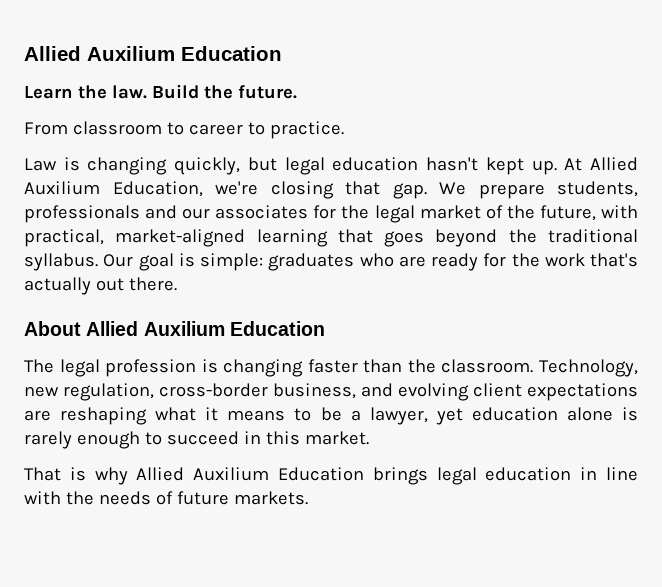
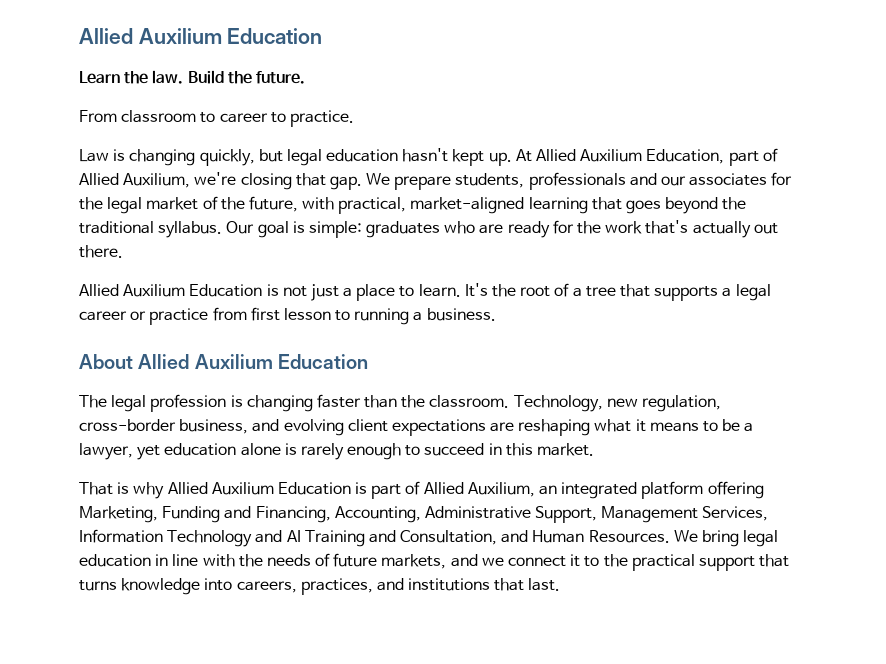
- At Allied Auxilium Education, we're closing that gap.
+ At Allied Auxilium Education, part of Allied Auxilium, we're closing that gap.
+ Allied Auxilium Education is not just a place to learn. It's the root of a tree that supports a legal career or practice from first lesson to running a business.
- That is why Allied Auxilium Education brings legal education in line with the needs of future markets.
+ That is why Allied Auxilium Education is part of Allied Auxilium, an integrated platform offering Marketing, Funding and Financing, Accounting, Administrative Support, Management Services, Information Technology and AI Training and Consultation, and Human Resources. We bring legal education in line with the needs of future markets, and we connect it to the practical support that turns knowledge into careers, practices, and institutions that last.

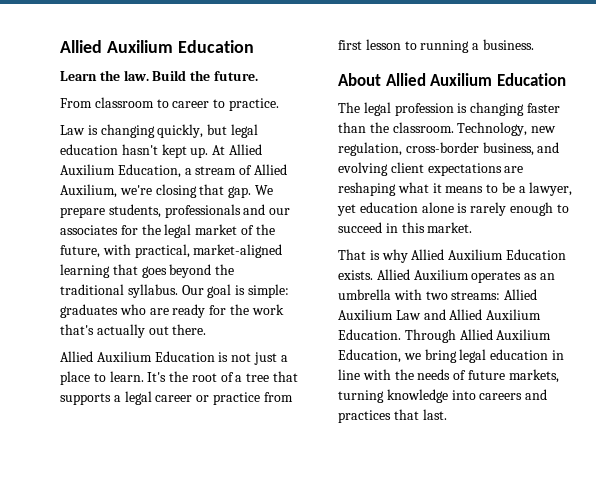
- At Allied Auxilium Education, part of Allied Auxilium, we're closing that gap.
+ At Allied Auxilium Education, a stream of Allied Auxilium, we're closing that gap.
- That is why Allied Auxilium Education is part of Allied Auxilium, an integrated platform offering Marketing, Funding and Financing, Accounting, Administrative Support, Management Services, Information Technology and AI Training and Consultation, and Human Resources. We bring legal education in line with the needs of future markets, and we connect it to the practical support that turns knowledge into careers, practices, and institutions that last.
+ That is why Allied Auxilium Education exists. Allied Auxilium operates as an umbrella with two streams: Allied Auxilium Law and Allied Auxilium Education. Through Allied Auxilium Education, we bring legal education in line with the needs of future markets, turning knowledge into careers and practices that last.

